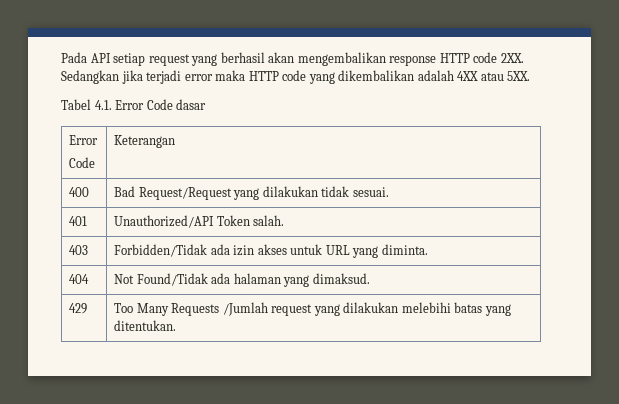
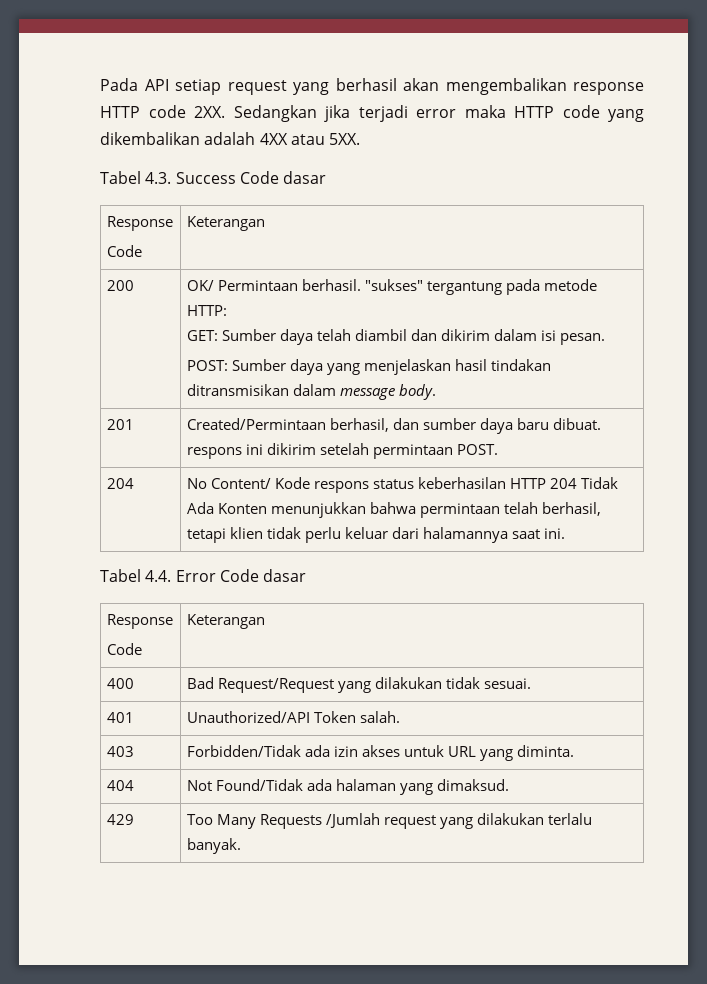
- Tabel 4.1. Error Code dasar
- Error
+ Tabel 4.3. Success Code dasar
+ Response
+ Code | Keterangan
+ 200 | OK/ Permintaan berhasil. "sukses" tergantung pada metode HTTP:
+ GET: Sumber daya telah diambil dan dikirim dalam isi pesan.
+ POST: Sumber daya yang menjelaskan hasil tindakan ditransmisikan dalam message body.
+ 201 | Created/Permintaan berhasil, dan sumber daya baru dibuat. respons ini dikirim setelah permintaan POST.
+ 204 | No Content/ Kode respons status keberhasilan HTTP 204 Tidak Ada Konten menunjukkan bahwa permintaan telah berhasil, tetapi klien tidak perlu keluar dari halamannya saat ini.
+ Tabel 4.4. Error Code dasar
+ Response
- 429 | Too Many Requests /Jumlah request yang dilakukan melebihi batas yang ditentukan.
+ 429 | Too Many Requests /Jumlah request yang dilakukan terlalu banyak.

